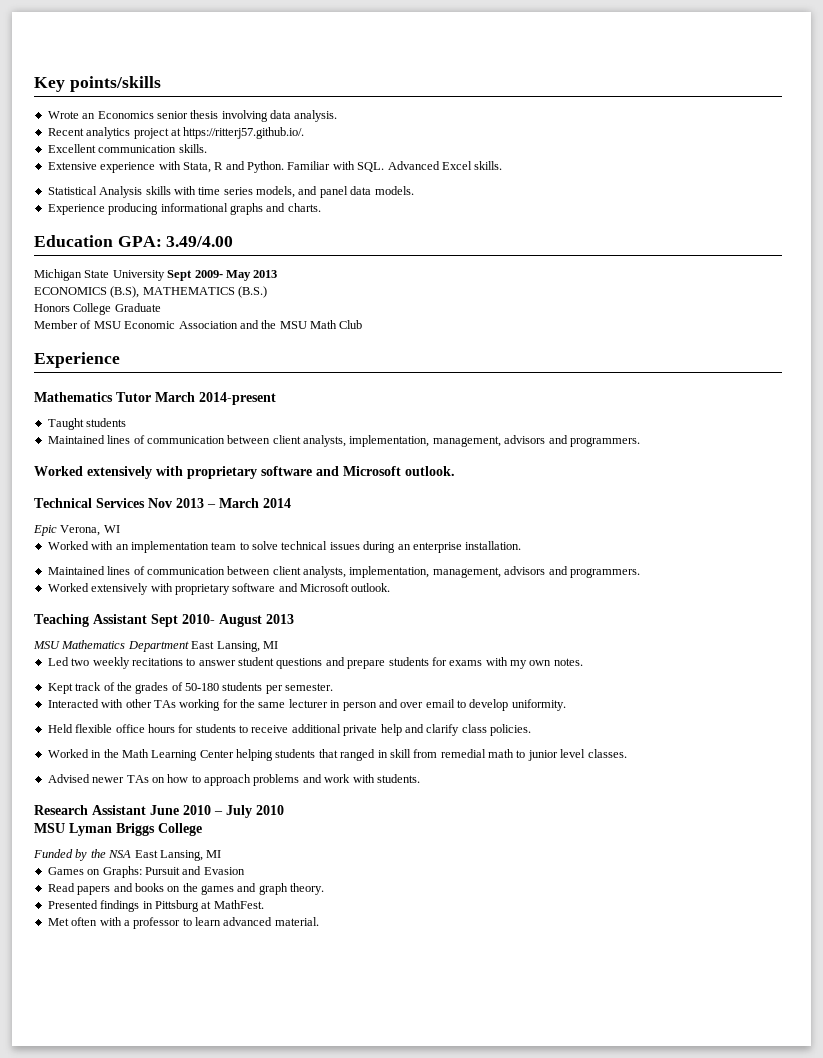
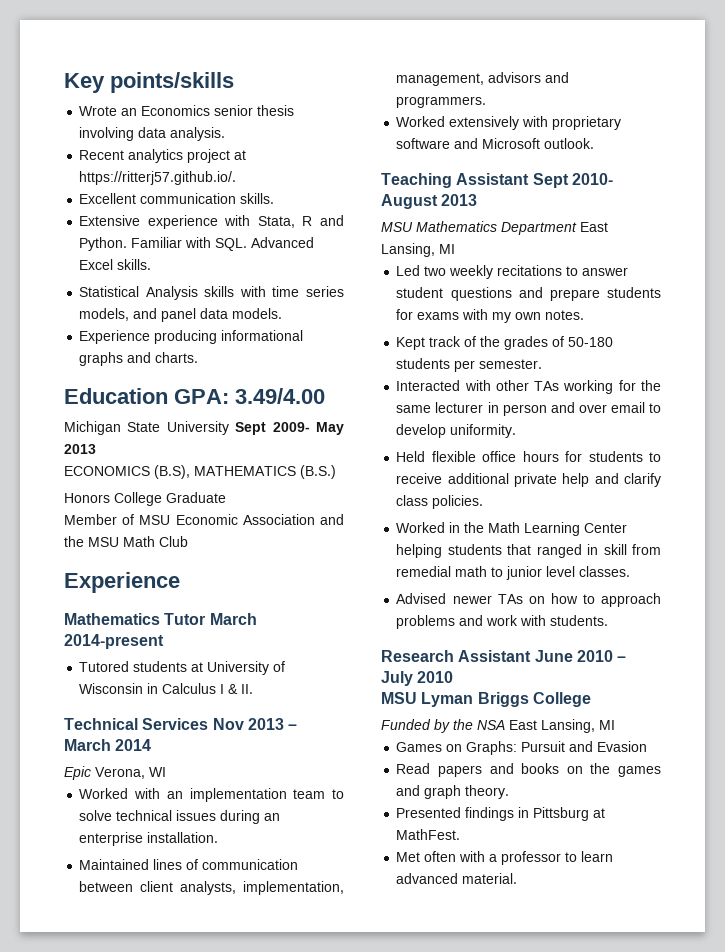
- Taught students
- Maintained lines of communication between client analysts, implementation, management, advisors and programmers.
- Worked extensively with proprietary software and Microsoft outlook.
+ Tutored students at University of Wisconsin in Calculus I & II.

